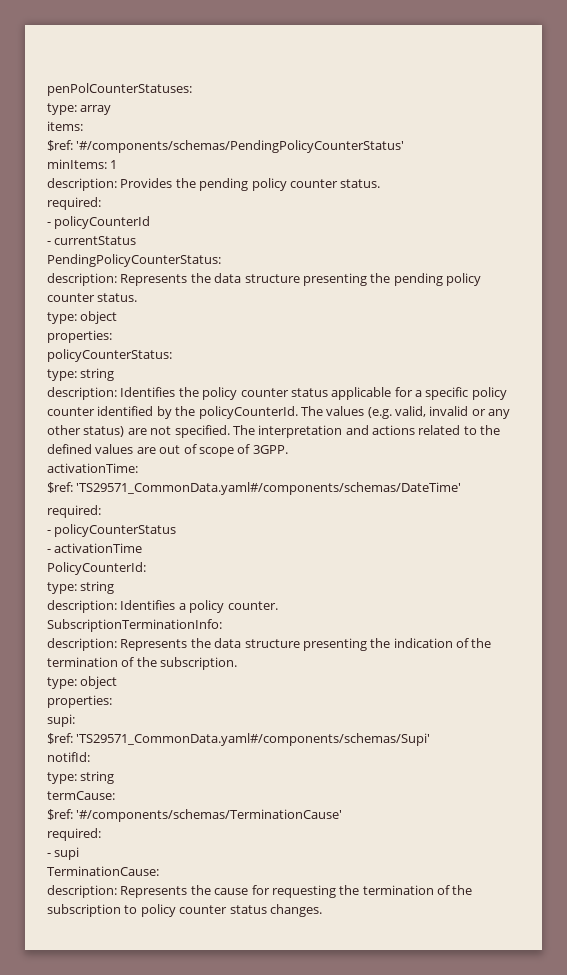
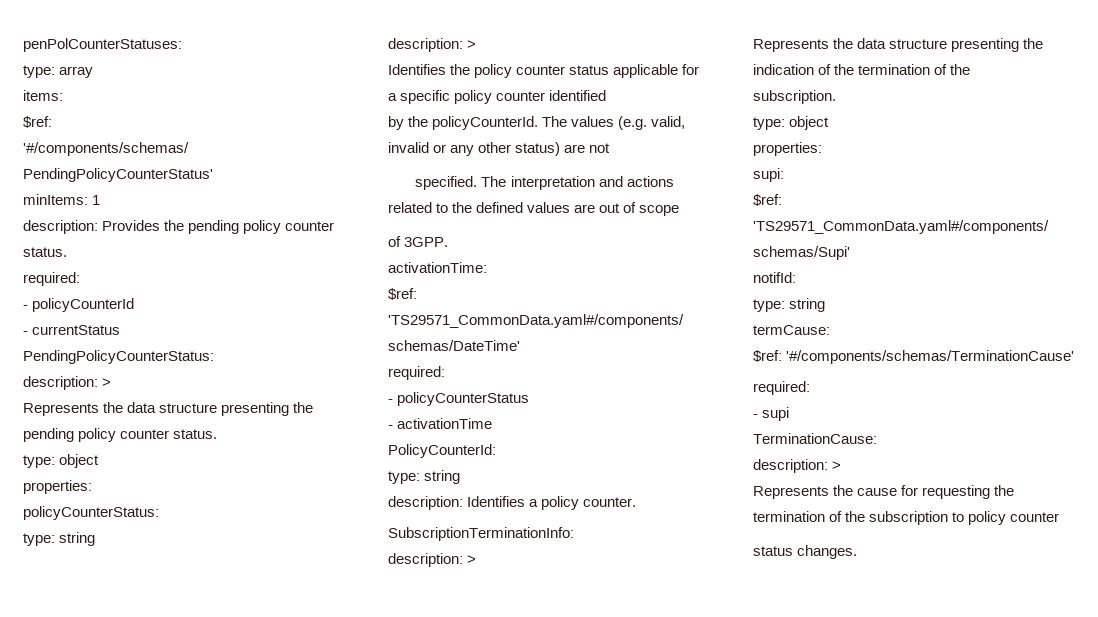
  PendingPolicyCounterStatus:
- description: Represents the data structure presenting the pending policy counter status.
+ description: >
+ Represents the data structure presenting the pending policy counter status.
  policyCounterStatus:
  type: string
- description: Identifies the policy counter status applicable for a specific policy counter identified by the policyCounterId.
+ description: >
+ Identifies the policy counter status applicable for a specific policy counter identified
+ by the policyCounterId.
- The values (e.g. valid, invalid or any other status) are not specified.
+ The values (e.g. valid, invalid or any other status) are not
+ specified.
- The interpretation and actions related to the defined values are out of scope of 3GPP.
+ The interpretation and actions related to the defined values are out of scope
+ of 3GPP.
  SubscriptionTerminationInfo:
- description: Represents the data structure presenting the indication of the termination of the subscription.
+ description: >
+ Represents the data structure presenting the indication of the termination of the
+ subscription.
  TerminationCause:
- description: Represents the cause for requesting the termination of the subscription to policy counter status changes.
+ description: >
+ Represents the cause for requesting the termination of the subscription to policy counter
+ status changes.

